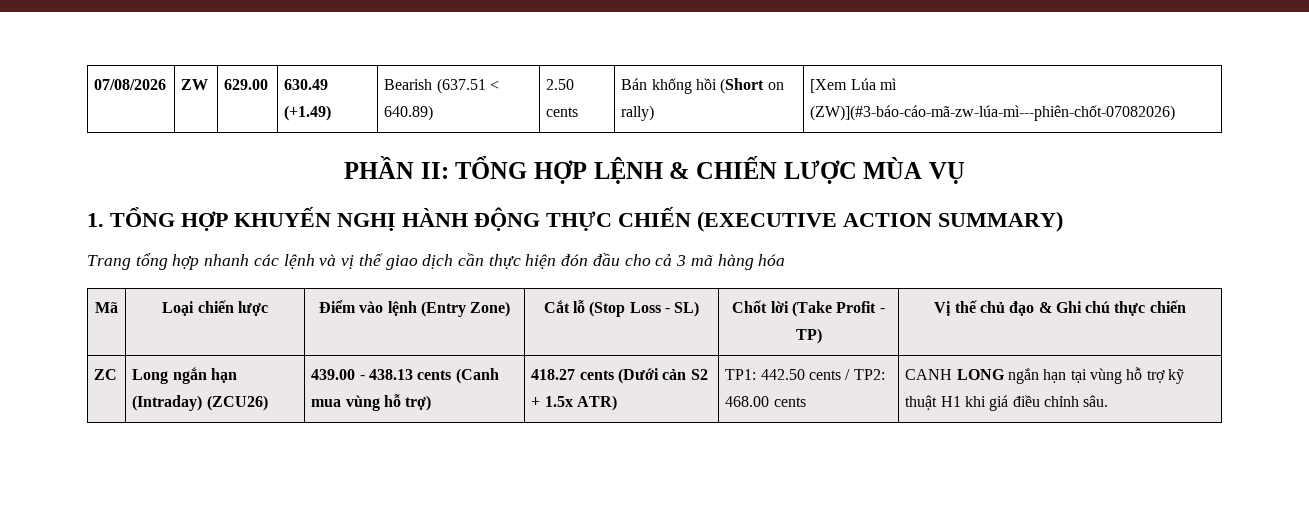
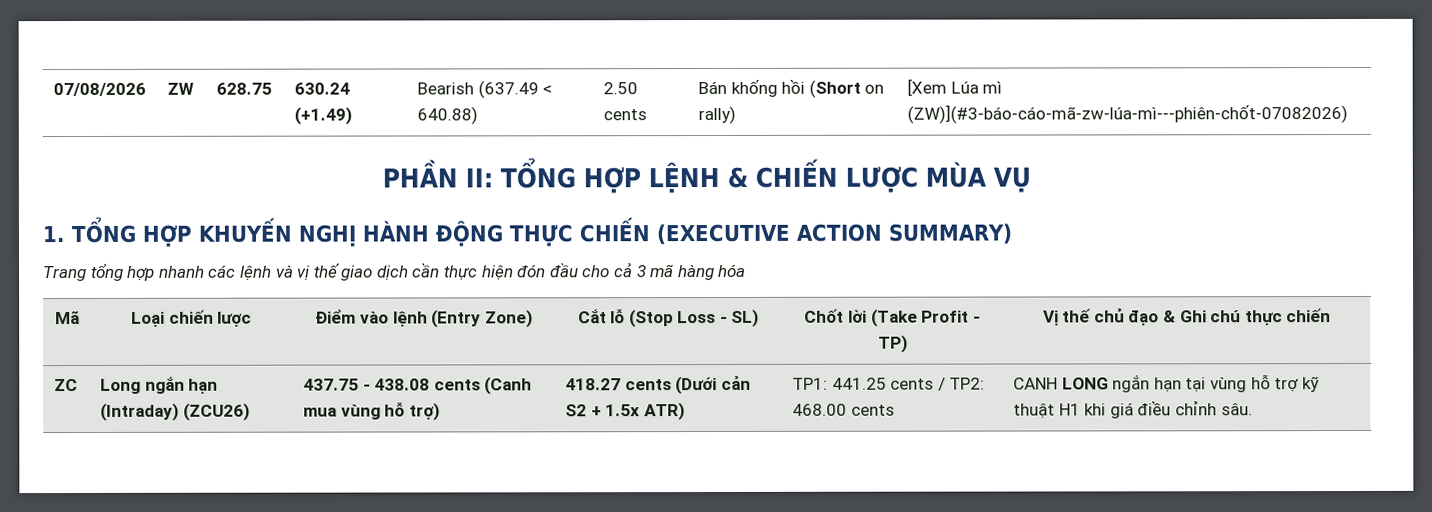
- 07/08/2026 | ZW | 629.00 | 630.49 (+1.49) | Bearish (637.51 < 640.89) | 2.50 cents | Bán khống hồi (Short on rally) | [Xem Lúa mì (ZW)](#3-báo-cáo-mã-zw-lúa-mì---phiên-chốt-07082026)
+ 07/08/2026 | ZW | 628.75 | 630.24 (+1.49) | Bearish (637.49 < 640.88) | 2.50 cents | Bán khống hồi (Short on rally) | [Xem Lúa mì (ZW)](#3-báo-cáo-mã-zw-lúa-mì---phiên-chốt-07082026)
- 439.00 - 438.13 cents (Canh mua vùng hỗ trợ)
+ 437.75 - 438.08 cents (Canh mua vùng hỗ trợ)
- TP1: 442.50 cents / TP2: 468.00 cents
+ TP1: 441.25 cents / TP2: 468.00 cents

